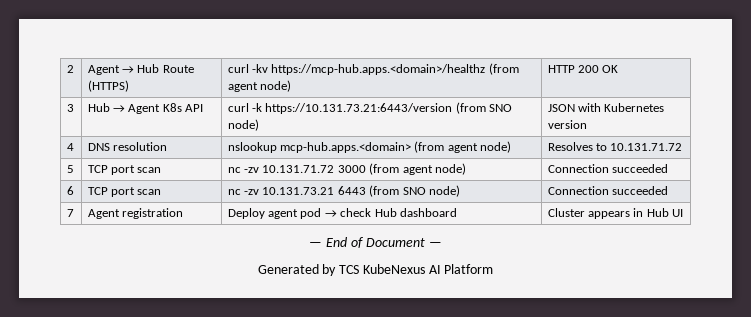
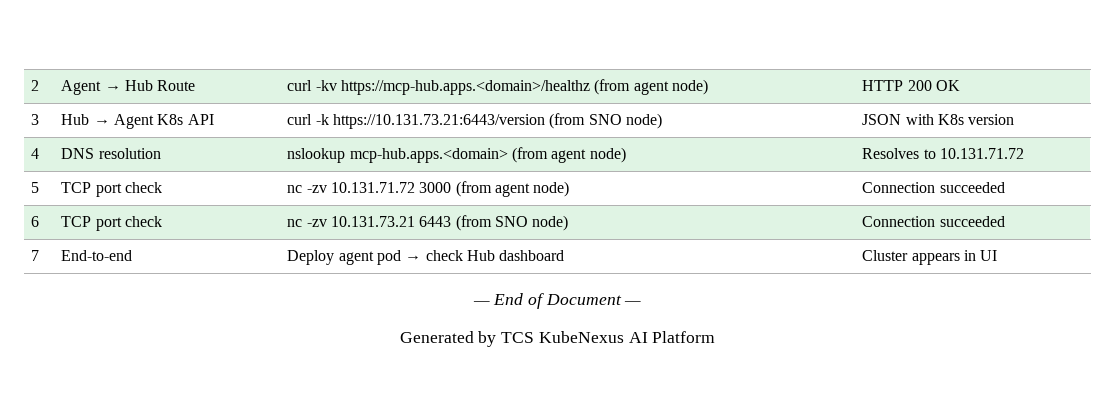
- 2 | Agent → Hub Route (HTTPS) | curl -kv https://mcp-hub.apps.<domain>/healthz (from agent node) | HTTP 200 OK
+ 2 | Agent → Hub Route | curl -kv https://mcp-hub.apps.<domain>/healthz (from agent node) | HTTP 200 OK
- 3 | Hub → Agent K8s API | curl -k https://10.131.73.21:6443/version (from SNO node) | JSON with Kubernetes version
+ 3 | Hub → Agent K8s API | curl -k https://10.131.73.21:6443/version (from SNO node) | JSON with K8s version
- 5 | TCP port scan | nc -zv 10.131.71.72 3000 (from agent node) | Connection succeeded
+ 5 | TCP port check | nc -zv 10.131.71.72 3000 (from agent node) | Connection succeeded
- 6 | TCP port scan | nc -zv 10.131.73.21 6443 (from SNO node) | Connection succeeded
+ 6 | TCP port check | nc -zv 10.131.73.21 6443 (from SNO node) | Connection succeeded
- 7 | Agent registration | Deploy agent pod → check Hub dashboard | Cluster appears in Hub UI
+ 7 | End-to-end | Deploy agent pod → check Hub dashboard | Cluster appears in UI

